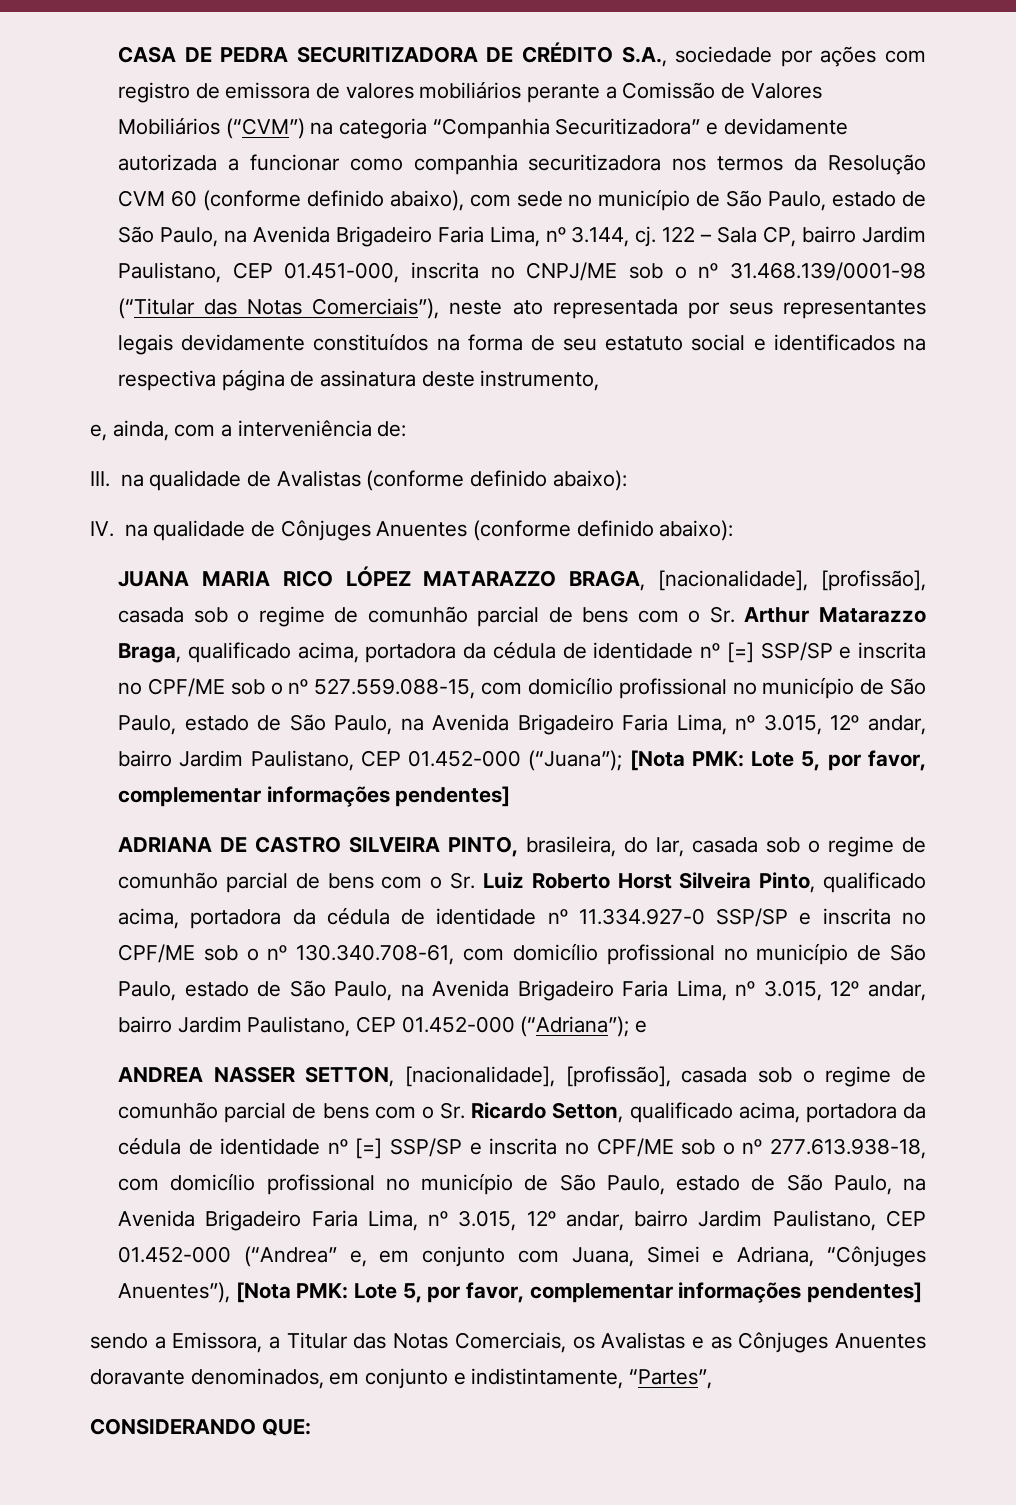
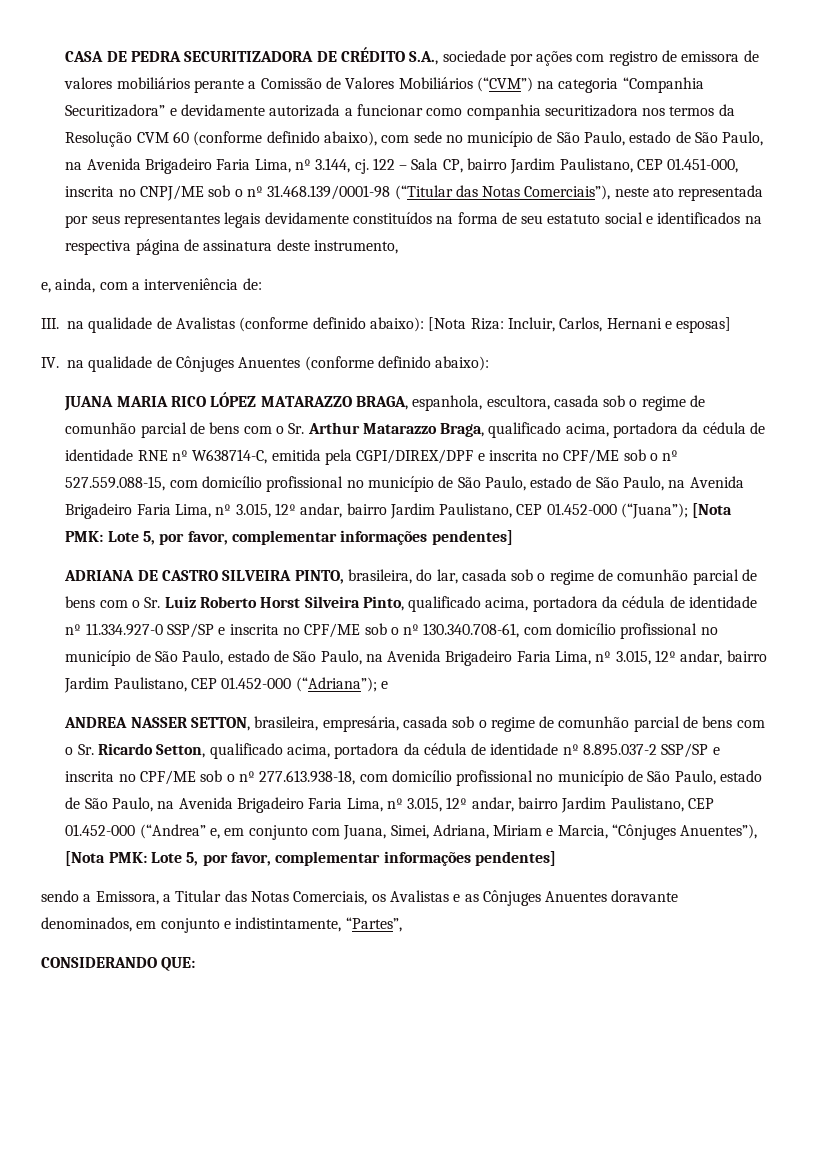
- III. na qualidade de Avalistas (conforme definido abaixo):
+ III. na qualidade de Avalistas (conforme definido abaixo): [Nota Riza: Incluir, Carlos, Hernani e esposas]
- JUANA MARIA RICO LÓPEZ MATARAZZO BRAGA, [nacionalidade], [profissão], casada sob o regime de comunhão parcial de bens com o Sr. Arthur Matarazzo Braga, qualificado acima, portadora da cédula de identidade nº [=] SSP/SP e inscrita no CPF/ME sob o nº 527.559.088-15, com domicílio profissional no município de São Paulo, estado de São Paulo, na Avenida Brigadeiro Faria Lima, nº 3.015, 12º andar, bairro Jardim Paulistano, CEP 01.452-000 (“Juana”);
+ JUANA MARIA RICO LÓPEZ MATARAZZO BRAGA, espanhola, escultora, casada sob o regime de comunhão parcial de bens com o Sr. Arthur Matarazzo Braga, qualificado acima, portadora da cédula de identidade RNE nº W638714-C, emitida pela CGPI/DIREX/DPF e inscrita no CPF/ME sob o nº 527.559.088-15, com domicílio profissional no município de São Paulo, estado de São Paulo, na Avenida Brigadeiro Faria Lima, nº 3.015, 12º andar, bairro Jardim Paulistano, CEP 01.452-000 (“Juana”);
- ANDREA NASSER SETTON, [nacionalidade], [profissão], casada sob o regime de comunhão parcial de bens com o Sr. Ricardo Setton, qualificado acima, portadora da cédula de identidade nº [=] SSP/SP e inscrita no CPF/ME sob o nº 277.613.938-18, com domicílio profissional no município de São Paulo, estado de São Paulo, na Avenida Brigadeiro Faria Lima, nº 3.015, 12º andar, bairro Jardim Paulistano, CEP 01.452-000 (“Andrea” e, em conjunto com Juana, Simei e Adriana, “Cônjuges Anuentes”), [Nota PMK:
+ ANDREA NASSER SETTON, brasileira, empresária, casada sob o regime de comunhão parcial de bens com o Sr. Ricardo Setton, qualificado acima, portadora da cédula de identidade nº 8.895.037-2 SSP/SP e inscrita no CPF/ME sob o nº 277.613.938-18, com domicílio profissional no município de São Paulo, estado de São Paulo, na Avenida Brigadeiro Faria Lima, nº 3.015, 12º andar, bairro Jardim Paulistano, CEP 01.452-000 (“Andrea” e, em conjunto com Juana, Simei, Adriana, Miriam e Marcia, “Cônjuges Anuentes”), [Nota PMK:

